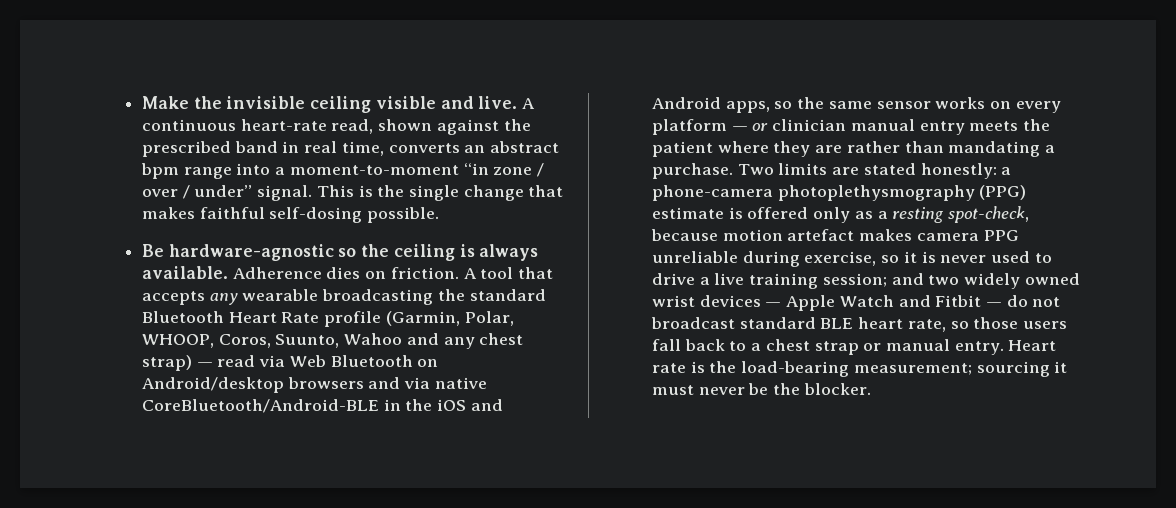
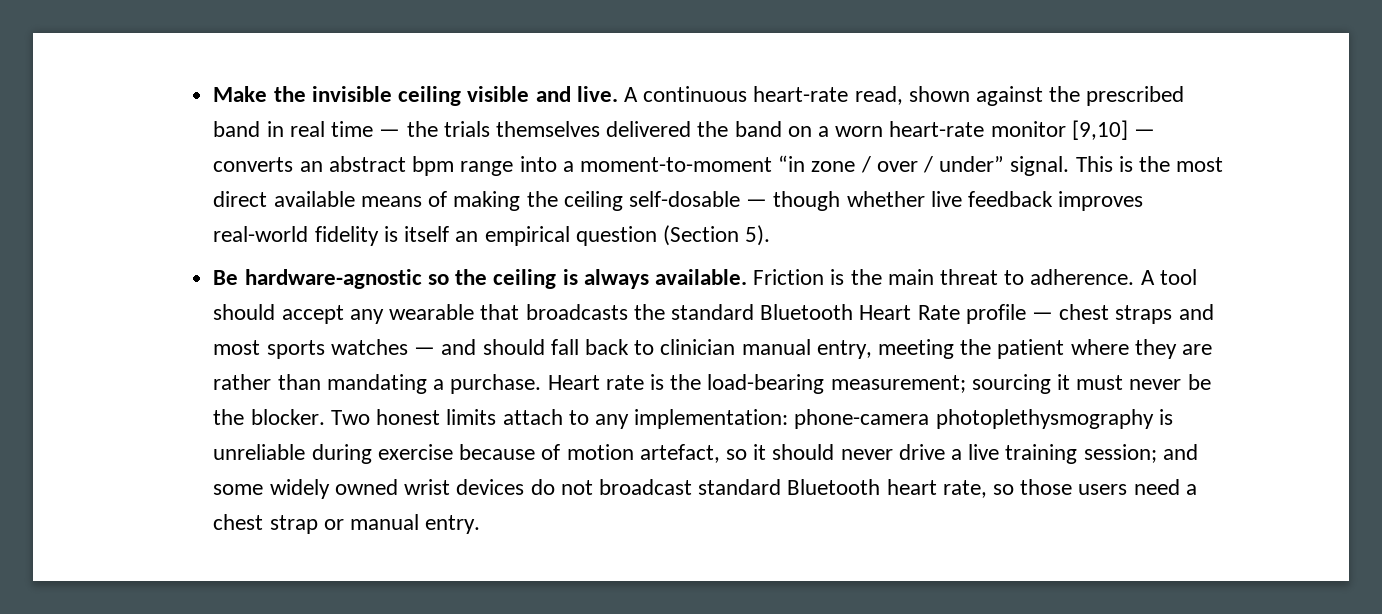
- A continuous heart-rate read, shown against the prescribed band in real time, converts an abstract bpm range into a moment-to-moment “in zone / over / under” signal.
+ A continuous heart-rate read, shown against the prescribed band in real time — the trials themselves delivered the band on a worn heart-rate monitor [9,10] — converts an abstract bpm range into a moment-to-moment “in zone / over / under” signal.
- This is the single change that makes faithful self-dosing possible.
+ This is the most direct available means of making the ceiling self-dosable — though whether live feedback improves real-world fidelity is itself an empirical question (Section 5).
- Adherence dies on friction. A tool that accepts any wearable broadcasting the standard Bluetooth Heart Rate profile (Garmin, Polar, WHOOP, Coros, Suunto, Wahoo and any chest strap) — read via Web Bluetooth on Android/desktop browsers and via native CoreBluetooth/Android-BLE in the iOS and Android apps, so the same sensor works on every platform — or clinician manual entry meets the patient where they are rather than mandating a purchase.
+ Friction is the main threat to adherence. A tool should accept any wearable that broadcasts the standard Bluetooth Heart Rate profile — chest straps and most sports watches — and should fall back to clinician manual entry, meeting the patient where they are rather than mandating a purchase.
- Two limits are stated honestly: a phone-camera photoplethysmography (PPG) estimate is offered only as a resting spot-check, because motion artefact makes camera PPG unreliable during exercise, so it is never used to drive a live training session; and two widely owned wrist devices — Apple Watch and Fitbit — do not broadcast standard BLE heart rate, so those users fall back to a chest strap or manual entry.
+ Two honest limits attach to any implementation: phone-camera photoplethysmography is unreliable during exercise because of motion artefact, so it should never drive a live training session; and some widely owned wrist devices do not broadcast standard Bluetooth heart rate, so those users need a chest strap or manual entry.

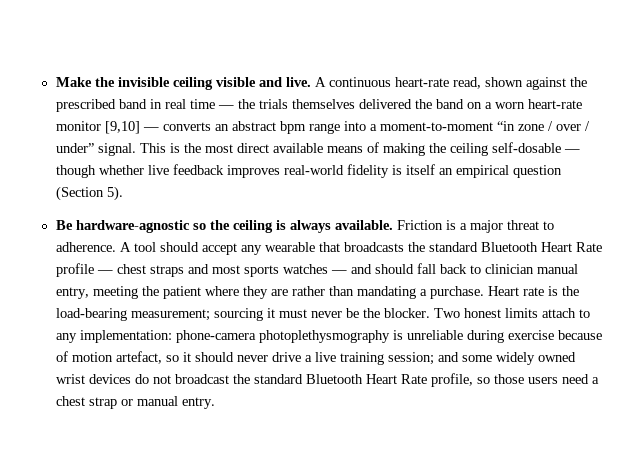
- Friction is the main threat to adherence.
+ Friction is a major threat to adherence.
- Two honest limits attach to any implementation: phone-camera photoplethysmography is unreliable during exercise because of motion artefact, so it should never drive a live training session; and some widely owned wrist devices do not broadcast standard Bluetooth heart rate, so those users need a chest strap or manual entry.
+ Two honest limits attach to any implementation: phone-camera photoplethysmography is unreliable during exercise because of motion artefact, so it should never drive a live training session; and some widely owned wrist devices do not broadcast the standard Bluetooth Heart Rate profile, so those users need a chest strap or manual entry.

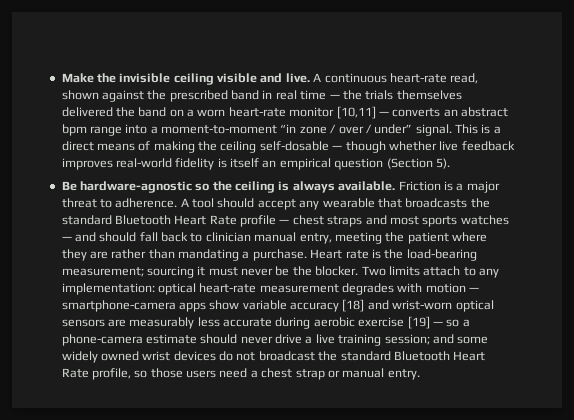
- A continuous heart-rate read, shown against the prescribed band in real time — the trials themselves delivered the band on a worn heart-rate monitor [9,10] — converts an abstract bpm range into a moment-to-moment “in zone / over / under” signal.
+ A continuous heart-rate read, shown against the prescribed band in real time — the trials themselves delivered the band on a worn heart-rate monitor [10,11] — converts an abstract bpm range into a moment-to-moment “in zone / over / under” signal.
- This is the most direct available means of making the ceiling self-dosable — though whether live feedback improves real-world fidelity is itself an empirical question (Section 5).
+ This is a direct means of making the ceiling self-dosable — though whether live feedback improves real-world fidelity is itself an empirical question (Section 5).
- Two honest limits attach to any implementation: phone-camera photoplethysmography is unreliable during exercise because of motion artefact, so it should never drive a live training session; and some widely owned wrist devices do not broadcast the standard Bluetooth Heart Rate profile, so those users need a chest strap or manual entry.
+ Two limits attach to any implementation: optical heart-rate measurement degrades with motion — smartphone-camera apps show variable accuracy [18] and wrist-worn optical sensors are measurably less accurate during aerobic exercise [19] — so a phone-camera estimate should never drive a live training session; and some widely owned wrist devices do not broadcast the standard Bluetooth Heart Rate profile, so those users need a chest strap or manual entry.

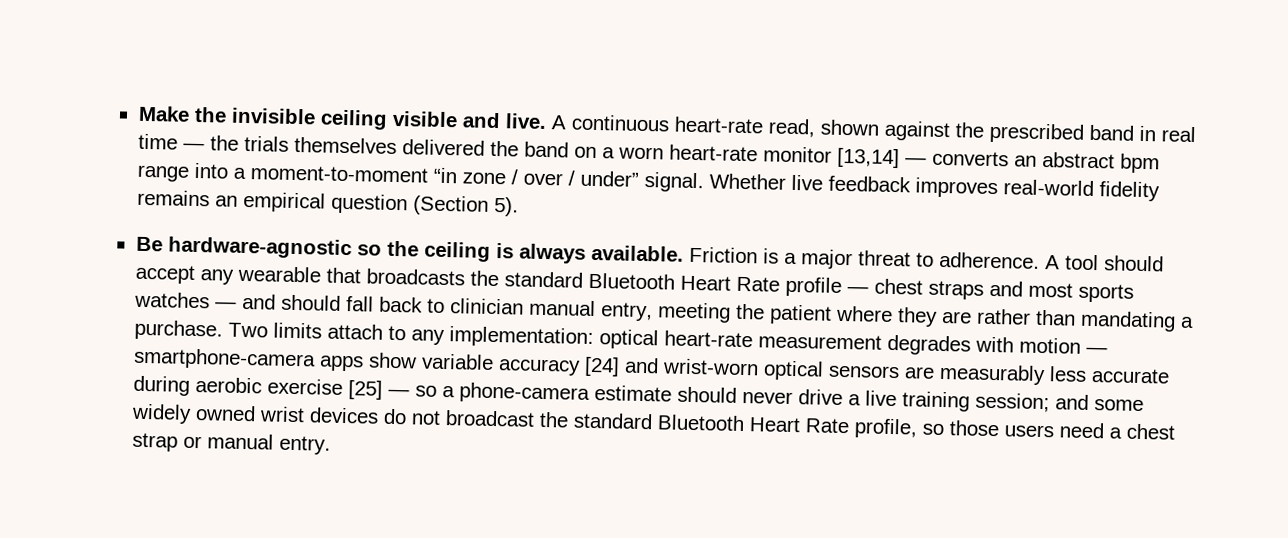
- A continuous heart-rate read, shown against the prescribed band in real time — the trials themselves delivered the band on a worn heart-rate monitor [10,11] — converts an abstract bpm range into a moment-to-moment “in zone / over / under” signal.
+ A continuous heart-rate read, shown against the prescribed band in real time — the trials themselves delivered the band on a worn heart-rate monitor [13,14] — converts an abstract bpm range into a moment-to-moment “in zone / over / under” signal.
- This is a direct means of making the ceiling self-dosable — though whether live feedback improves real-world fidelity is itself an empirical question (Section 5).
+ Whether live feedback improves real-world fidelity remains an empirical question (Section 5).
- Heart rate is the load-bearing measurement; sourcing it must never be the blocker.
- optical heart-rate measurement degrades with motion — smartphone-camera apps show variable accuracy [18] and wrist-worn optical sensors are measurably less accurate during aerobic exercise [19] — so a phone-camera estimate should never drive a live training session;
+ optical heart-rate measurement degrades with motion — smartphone-camera apps show variable accuracy [24] and wrist-worn optical sensors are measurably less accurate during aerobic exercise [25] — so a phone-camera estimate should never drive a live training session;

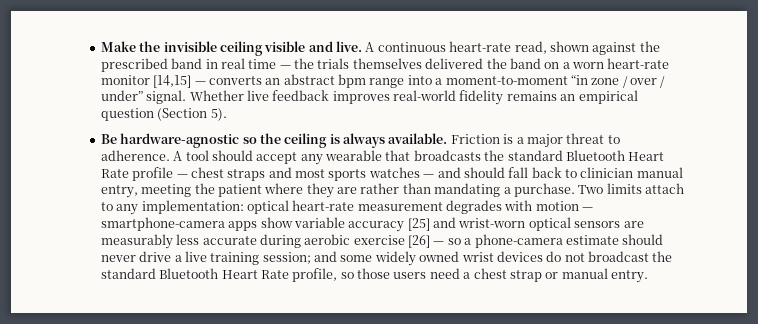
- A continuous heart-rate read, shown against the prescribed band in real time — the trials themselves delivered the band on a worn heart-rate monitor [13,14] — converts an abstract bpm range into a moment-to-moment “in zone / over / under” signal.
+ A continuous heart-rate read, shown against the prescribed band in real time — the trials themselves delivered the band on a worn heart-rate monitor [14,15] — converts an abstract bpm range into a moment-to-moment “in zone / over / under” signal.
- optical heart-rate measurement degrades with motion — smartphone-camera apps show variable accuracy [24] and wrist-worn optical sensors are measurably less accurate during aerobic exercise [25] — so a phone-camera estimate should never drive a live training session;
+ optical heart-rate measurement degrades with motion — smartphone-camera apps show variable accuracy [25] and wrist-worn optical sensors are measurably less accurate during aerobic exercise [26] — so a phone-camera estimate should never drive a live training session;

